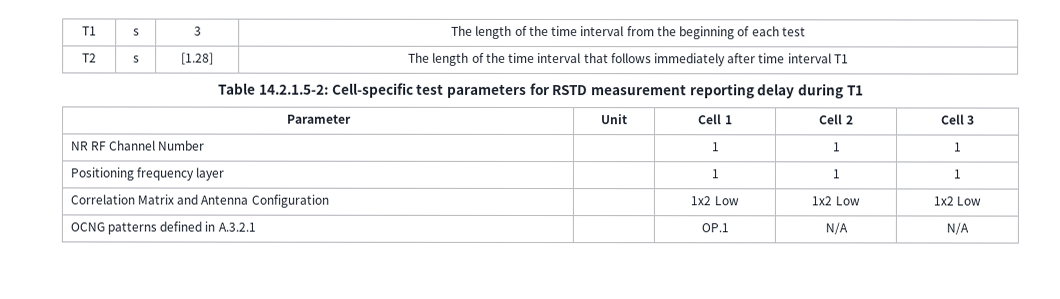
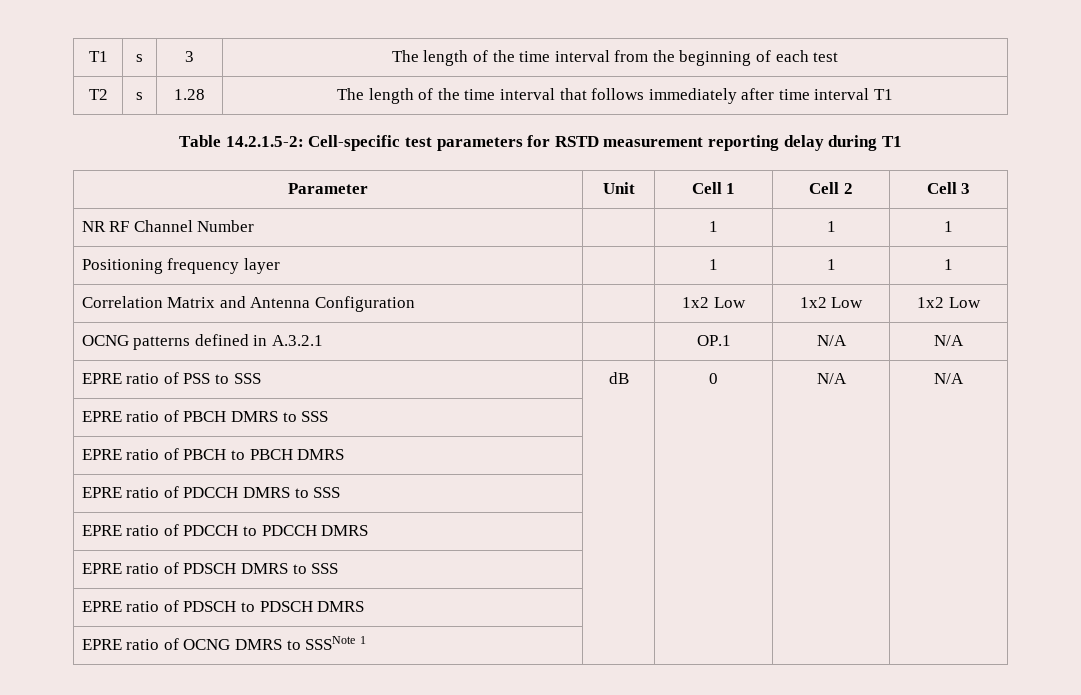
- T2 | s | [1.28] | The length of the time interval that follows immediately after time interval T1
+ T2 | s | 1.28 | The length of the time interval that follows immediately after time interval T1
+ EPRE ratio of PSS to SSS | dB | 0 | N/A | N/A
+ EPRE ratio of PBCH DMRS to SSS | | | |
+ EPRE ratio of PBCH to PBCH DMRS | | | |
+ EPRE ratio of PDCCH DMRS to SSS | | | |
+ EPRE ratio of PDCCH to PDCCH DMRS | | | |
+ EPRE ratio of PDSCH DMRS to SSS | | | |
+ EPRE ratio of PDSCH to PDSCH DMRS | | | |
+ EPRE ratio of OCNG DMRS to SSSNote 1 | | | |

